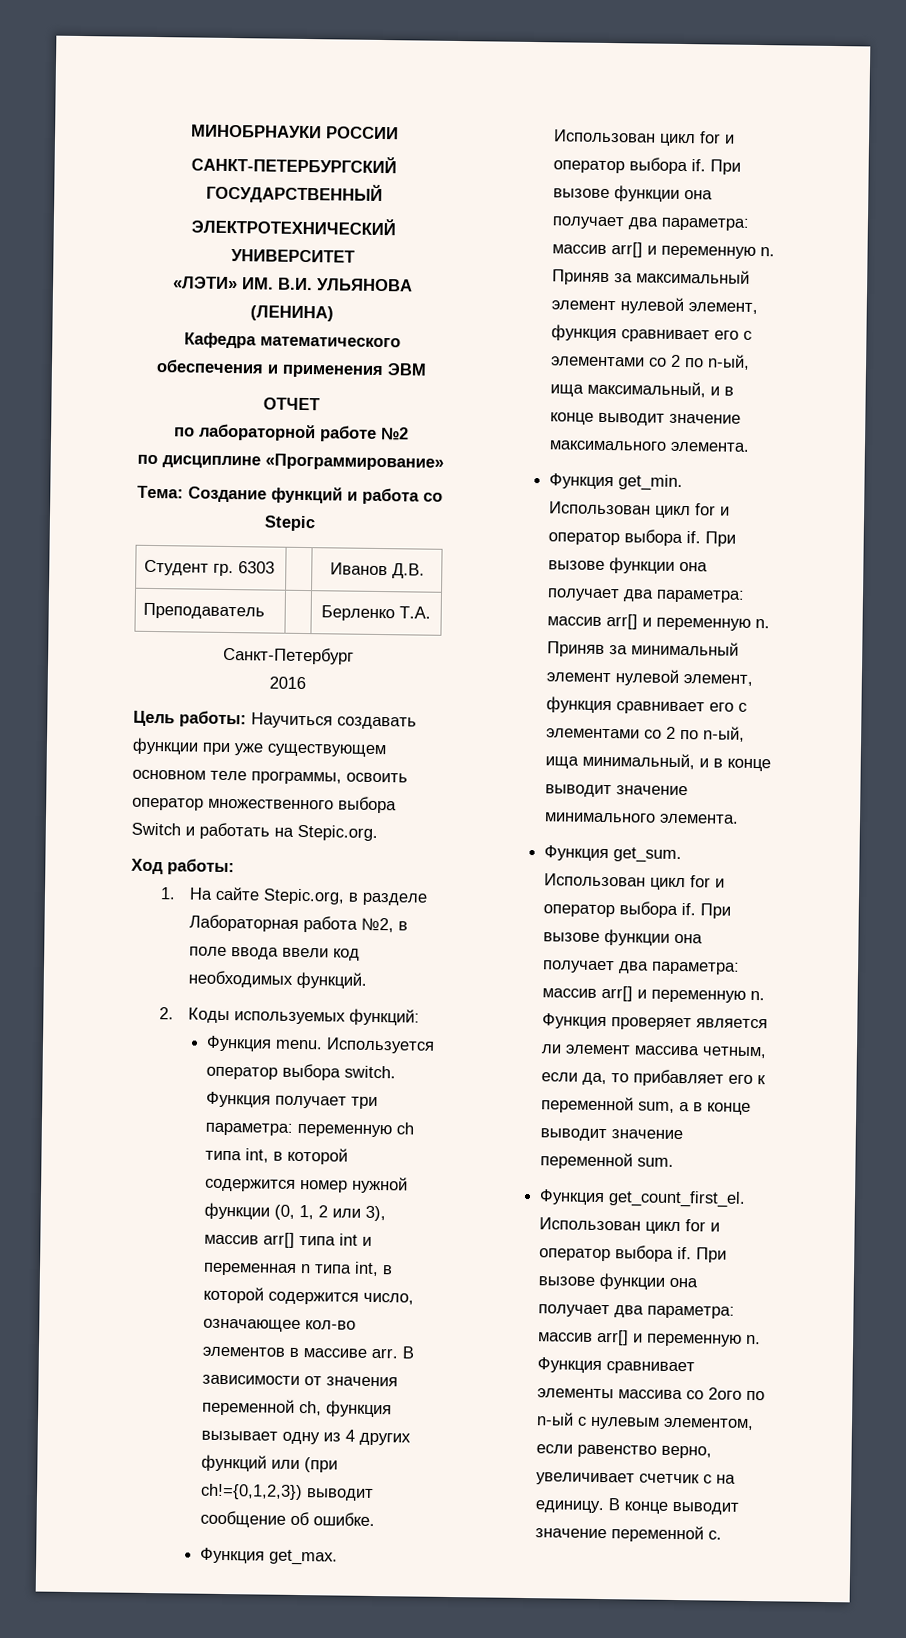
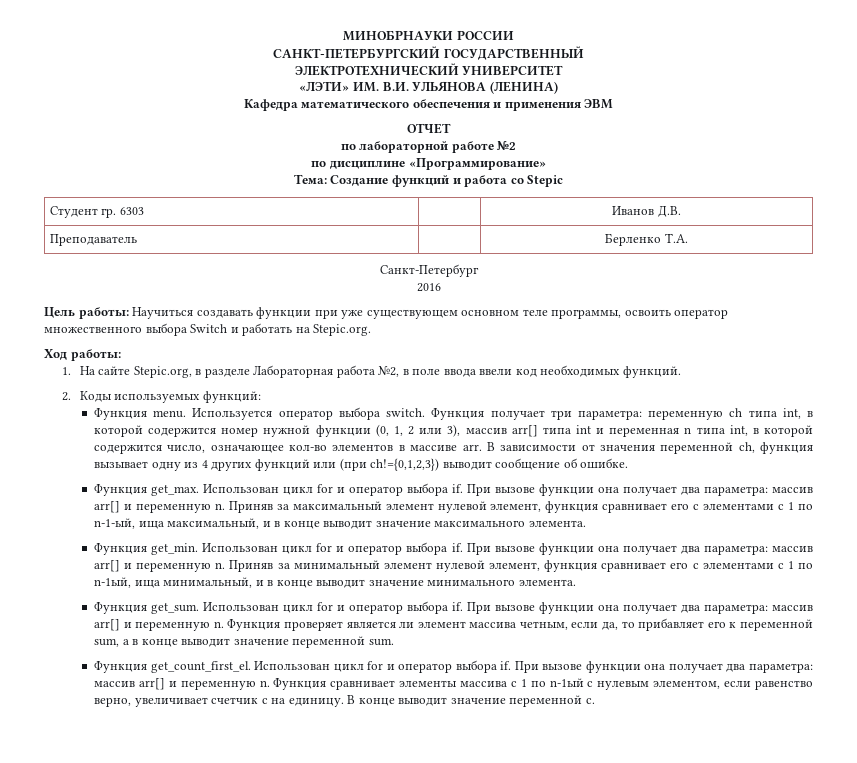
- Приняв за максимальный элемент нулевой элемент, функция сравнивает его с элементами со 2 по n-ый, ища максимальный, и в конце выводит значение максимального элемента.
+ Приняв за максимальный элемент нулевой элемент, функция сравнивает его с элементами с 1 по n-1-ый, ища максимальный, и в конце выводит значение максимального элемента.
- Приняв за минимальный элемент нулевой элемент, функция сравнивает его с элементами со 2 по n-ый, ища минимальный, и в конце выводит значение минимального элемента.
+ Приняв за минимальный элемент нулевой элемент, функция сравнивает его с элементами с 1 по n-1ый, ища минимальный, и в конце выводит значение минимального элемента.
- Функция сравнивает элементы массива со 2ого по n-ый с нулевым элементом, если равенство верно, увеличивает счетчик с на единицу.
+ Функция сравнивает элементы массива с 1 по n-1ый с нулевым элементом, если равенство верно, увеличивает счетчик с на единицу.

